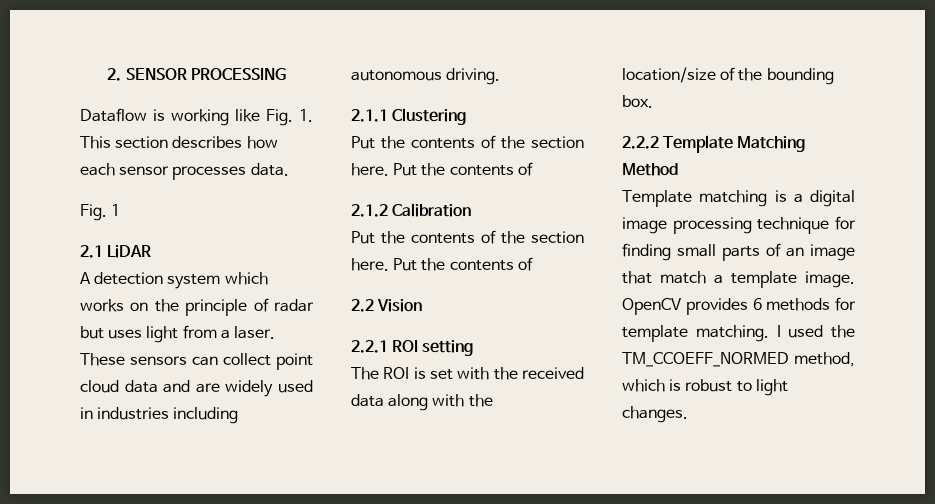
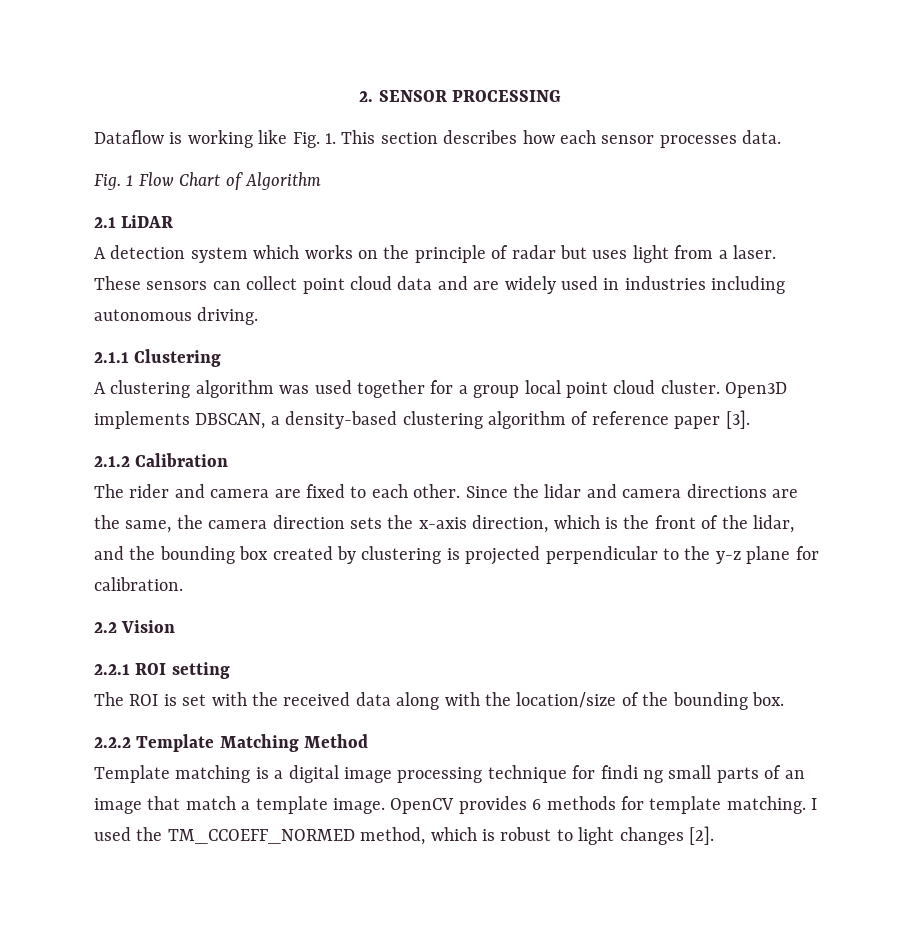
- Fig. 1
+ Fig. 1 Flow Chart of Algorithm
  2.1.1 Clustering
- Put the contents of the section here. Put the contents of
+ A clustering algorithm was used together for a group local point cloud cluster. Open3D implements DBSCAN, a density-based clustering algorithm of reference paper [3].
  2.1.2 Calibration
- Put the contents of the section here. Put the contents of
+ The rider and camera are fixed to each other. Since the lidar and camera directions are the same, the camera direction sets the x-axis direction, which is the front of the lidar, and the bounding box created by clustering is projected perpendicular to the y-z plane for calibration.
- Template matching is a digital image processing technique for finding small parts of an image that match a template image.
+ Template matching is a digital image processing technique for findi ng small parts of an image that match a template image.
- I used the TM_CCOEFF_NORMED method, which is robust to light changes.
+ I used the TM_CCOEFF_NORMED method, which is robust to light changes [2].

